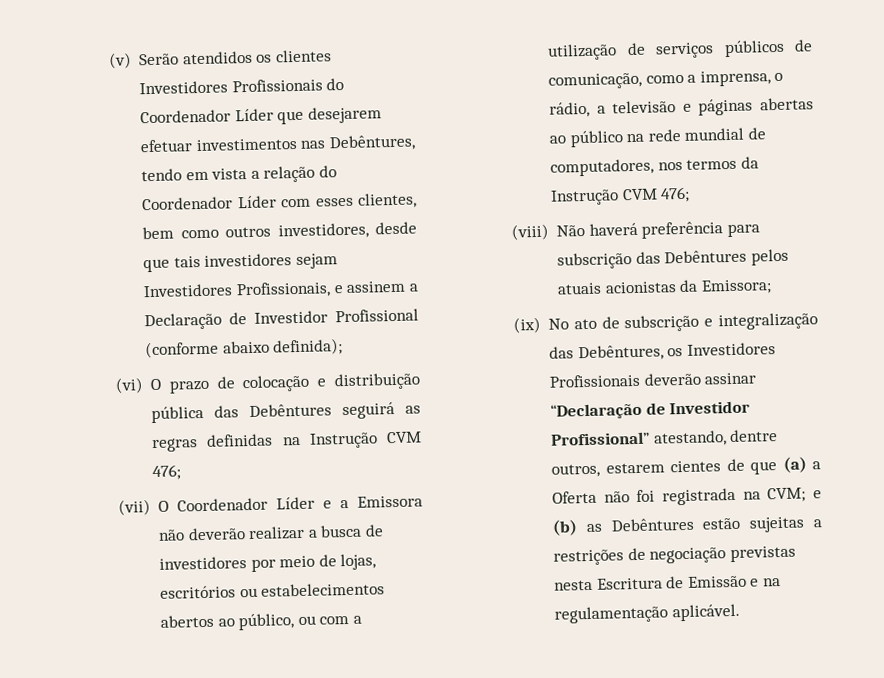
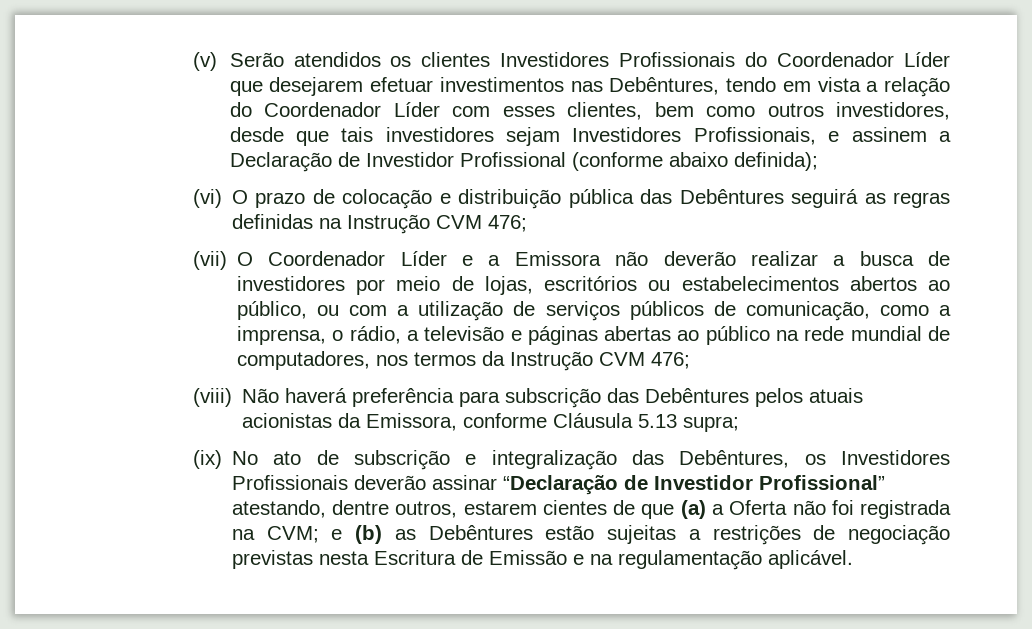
- (viii) Não haverá preferência para subscrição das Debêntures pelos atuais acionistas da Emissora;
+ (viii) Não haverá preferência para subscrição das Debêntures pelos atuais acionistas da Emissora, conforme Cláusula 5.13 supra;

